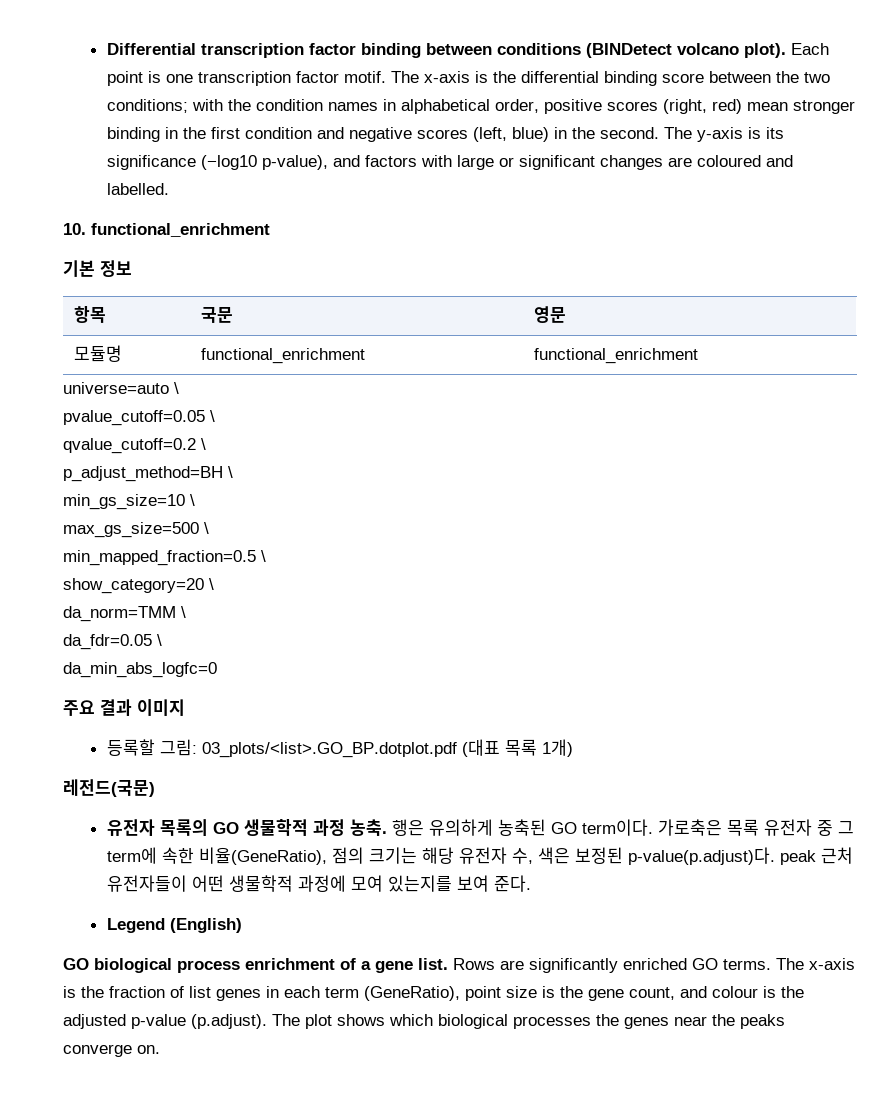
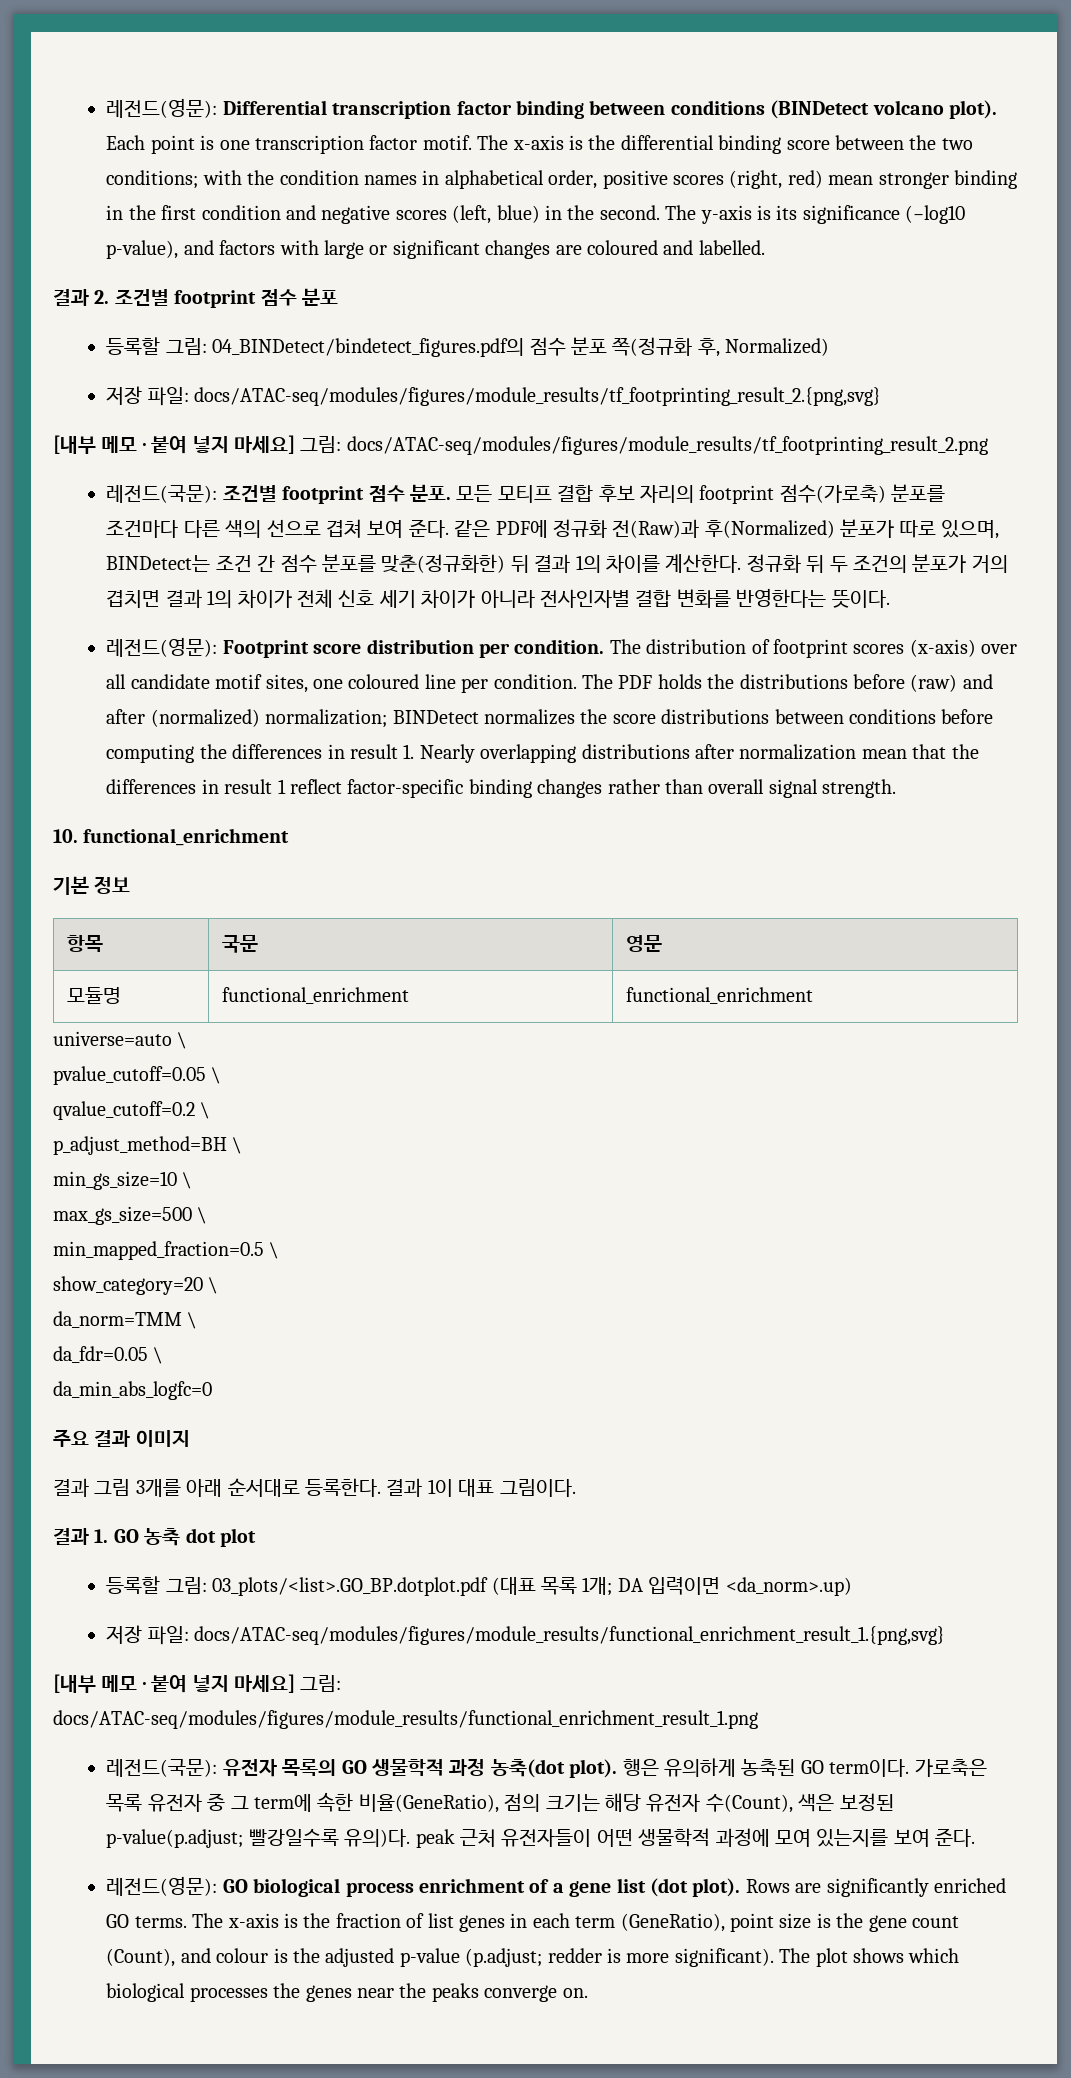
- Differential transcription factor binding between conditions (BINDetect volcano plot).
+ 레전드(영문): Differential transcription factor binding between conditions (BINDetect volcano plot).
+ 결과 2. 조건별 footprint 점수 분포
+ 등록할 그림: 04_BINDetect/bindetect_figures.pdf의 점수 분포 쪽(정규화 후, Normalized)
+ 저장 파일: docs/ATAC-seq/modules/figures/module_results/tf_footprinting_result_2.{png,svg}
+ [내부 메모 · 붙여 넣지 마세요] 그림: docs/ATAC-seq/modules/figures/module_results/tf_footprinting_result_2.png
+ 레전드(국문): 조건별 footprint 점수 분포. 모든 모티프 결합 후보 자리의 footprint 점수(가로축) 분포를 조건마다 다른 색의 선으로 겹쳐 보여 준다. 같은 PDF에 정규화 전(Raw)과 후(Normalized) 분포가 따로 있으며, BINDetect는 조건 간 점수 분포를 맞춘(정규화한) 뒤 결과 1의 차이를 계산한다. 정규화 뒤 두 조건의 분포가 거의 겹치면 결과 1의 차이가 전체 신호 세기 차이가 아니라 전사인자별 결합 변화를 반영한다는 뜻이다.
+ 레전드(영문): Footprint score distribution per condition. The distribution of footprint scores (x-axis) over all candidate motif sites, one coloured line per condition. The PDF holds the distributions before (raw) and after (normalized) normalization; BINDetect normalizes the score distributions between conditions before computing the differences in result 1. Nearly overlapping distributions after normalization mean that the differences in result 1 reflect factor-specific binding changes rather than overall signal strength.
+ 결과 그림 3개를 아래 순서대로 등록한다. 결과 1이 대표 그림이다.
+ 결과 1. GO 농축 dot plot
- 등록할 그림: 03_plots/<list>.GO_BP.dotplot.pdf (대표 목록 1개)
- 레전드(국문)
- 유전자 목록의 GO 생물학적 과정 농축.
+ 등록할 그림: 03_plots/<list>.GO_BP.dotplot.pdf (대표 목록 1개; DA 입력이면 <da_norm>.up)
+ 저장 파일: docs/ATAC-seq/modules/figures/module_results/functional_enrichment_result_1.{png,svg}
+ [내부 메모 · 붙여 넣지 마세요] 그림: docs/ATAC-seq/modules/figures/module_results/functional_enrichment_result_1.png
+ 레전드(국문): 유전자 목록의 GO 생물학적 과정 농축(dot plot).
- 가로축은 목록 유전자 중 그 term에 속한 비율(GeneRatio), 점의 크기는 해당 유전자 수, 색은 보정된 p-value(p.adjust)다. peak 근처 유전자들이 어떤 생물학적 과정에 모여 있는지를 보여 준다.
+ 가로축은 목록 유전자 중 그 term에 속한 비율(GeneRatio), 점의 크기는 해당 유전자 수(Count), 색은 보정된 p-value(p.adjust; 빨강일수록 유의)다. peak 근처 유전자들이 어떤 생물학적 과정에 모여 있는지를 보여 준다.
- Legend (English)
- GO biological process enrichment of a gene list.
+ 레전드(영문): GO biological process enrichment of a gene list (dot plot).
- The x-axis is the fraction of list genes in each term (GeneRatio), point size is the gene count, and colour is the adjusted p-value (p.adjust). The plot shows which biological processes the genes near the peaks converge on.
+ The x-axis is the fraction of list genes in each term (GeneRatio), point size is the gene count (Count), and colour is the adjusted p-value (p.adjust; redder is more significant). The plot shows which biological processes the genes near the peaks converge on.

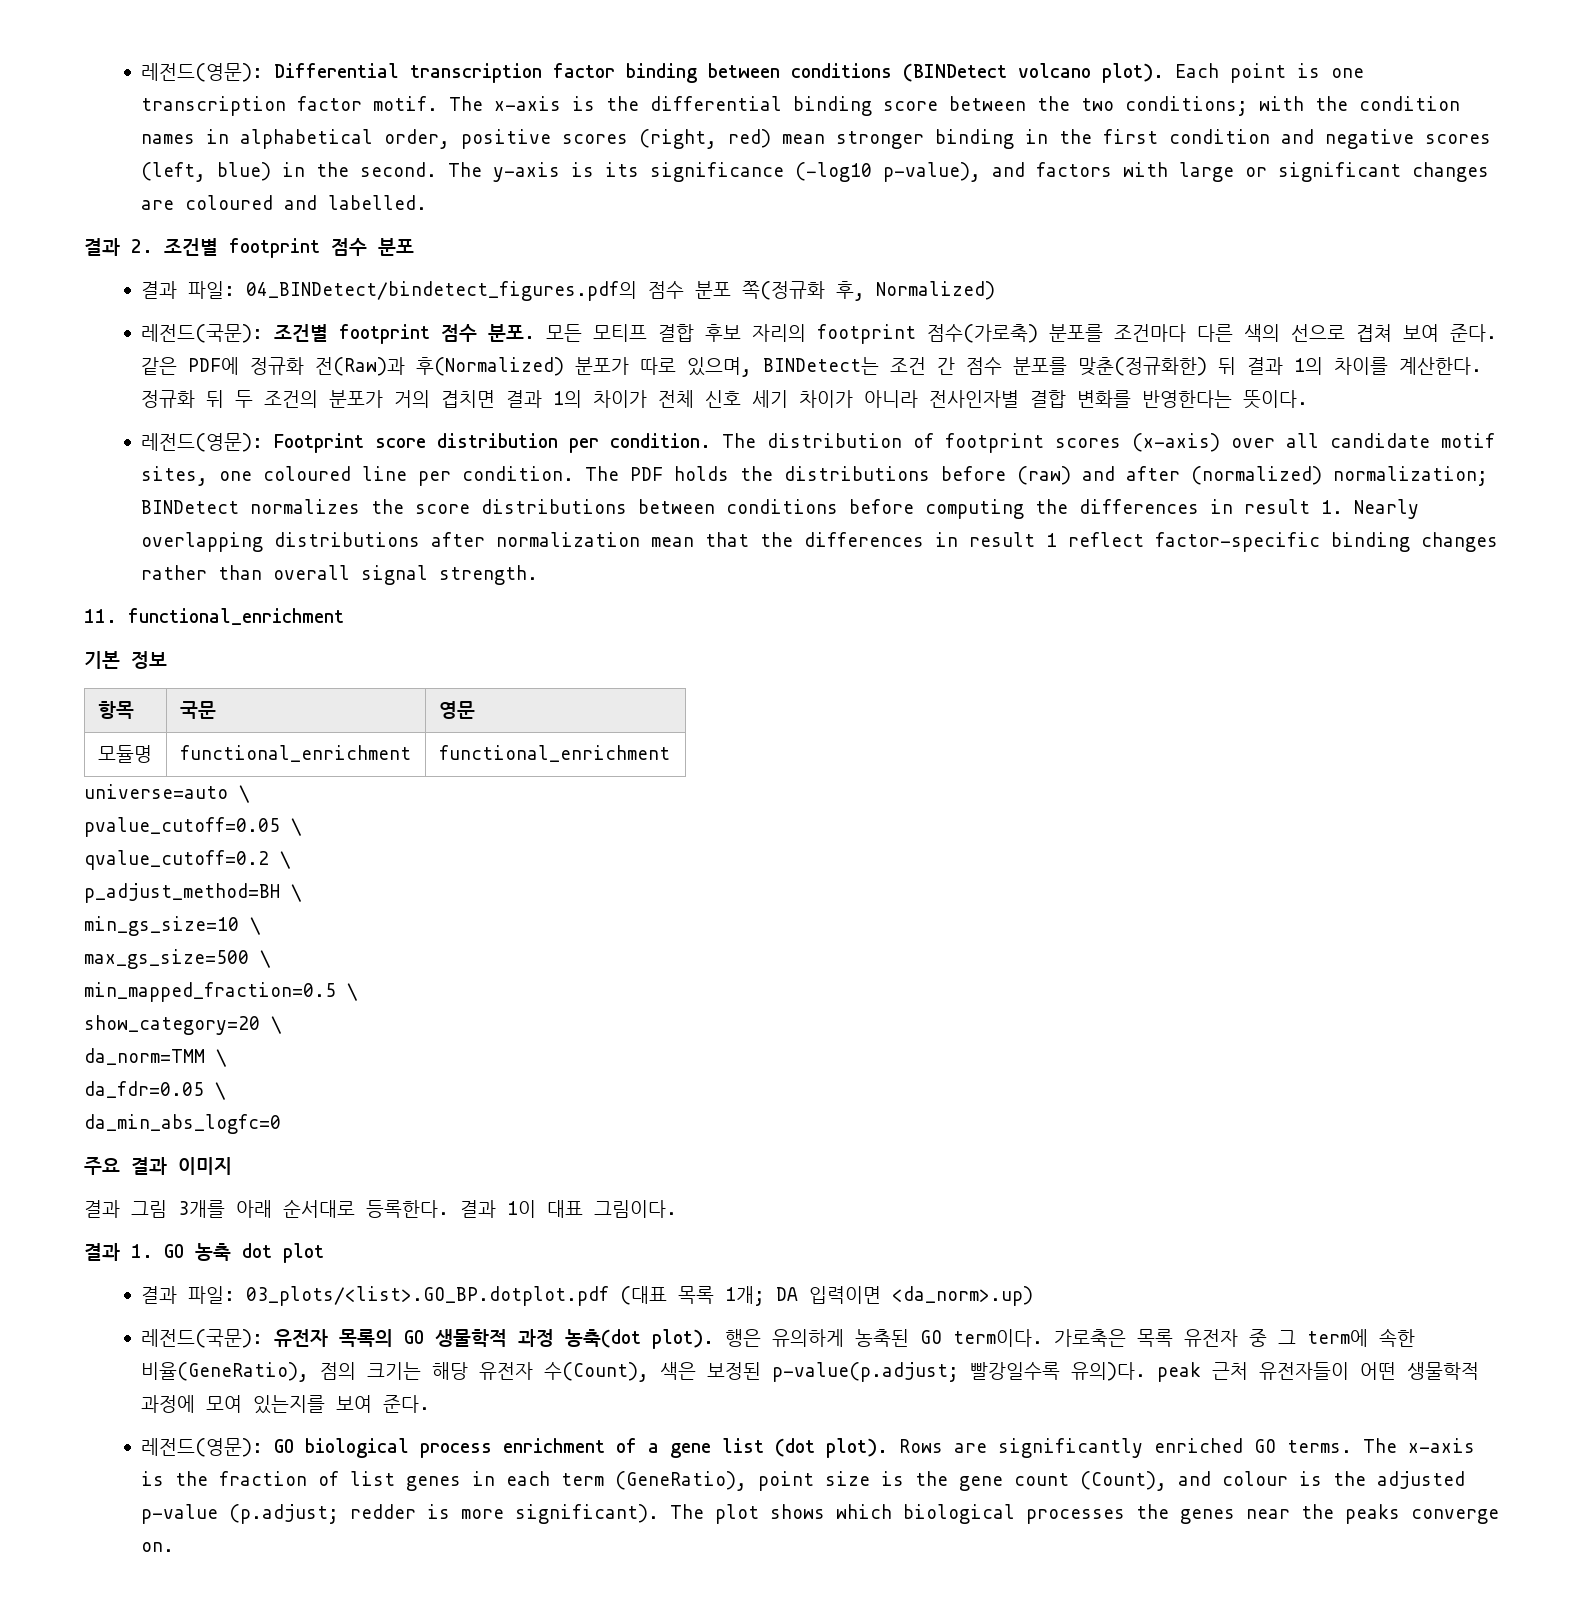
- 등록할 그림: 04_BINDetect/bindetect_figures.pdf의 점수 분포 쪽(정규화 후, Normalized)
+ 결과 파일: 04_BINDetect/bindetect_figures.pdf의 점수 분포 쪽(정규화 후, Normalized)
- 저장 파일: docs/ATAC-seq/modules/figures/module_results/tf_footprinting_result_2.{png,svg}
- [내부 메모 · 붙여 넣지 마세요] 그림: docs/ATAC-seq/modules/figures/module_results/tf_footprinting_result_2.png
- 10. functional_enrichment
+ 11. functional_enrichment
- 등록할 그림: 03_plots/<list>.GO_BP.dotplot.pdf (대표 목록 1개; DA 입력이면 <da_norm>.up)
+ 결과 파일: 03_plots/<list>.GO_BP.dotplot.pdf (대표 목록 1개; DA 입력이면 <da_norm>.up)
- 저장 파일: docs/ATAC-seq/modules/figures/module_results/functional_enrichment_result_1.{png,svg}
- [내부 메모 · 붙여 넣지 마세요] 그림: docs/ATAC-seq/modules/figures/module_results/functional_enrichment_result_1.png

